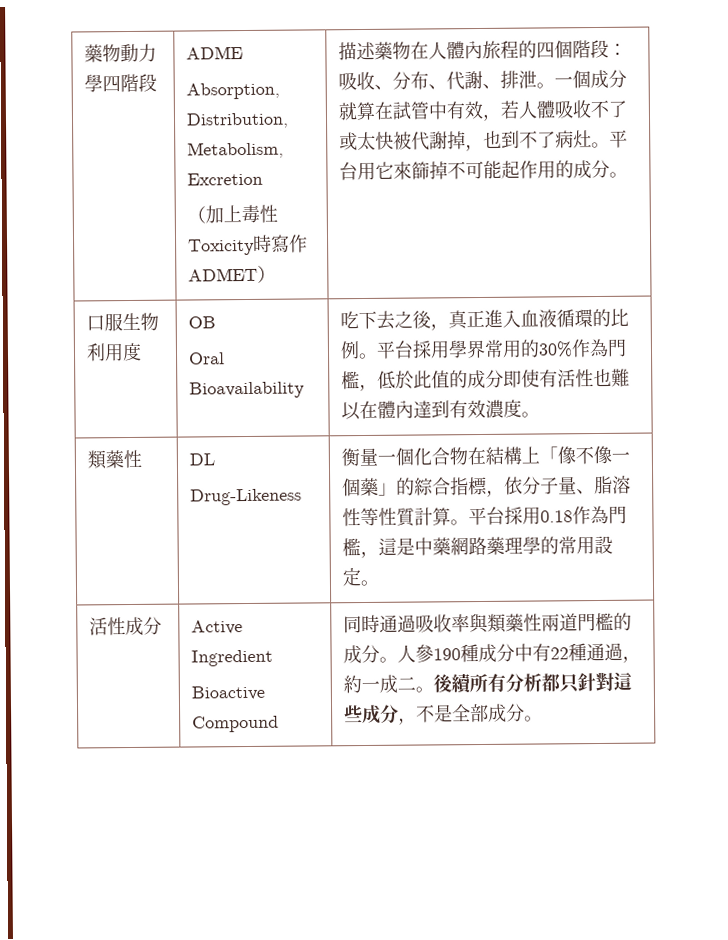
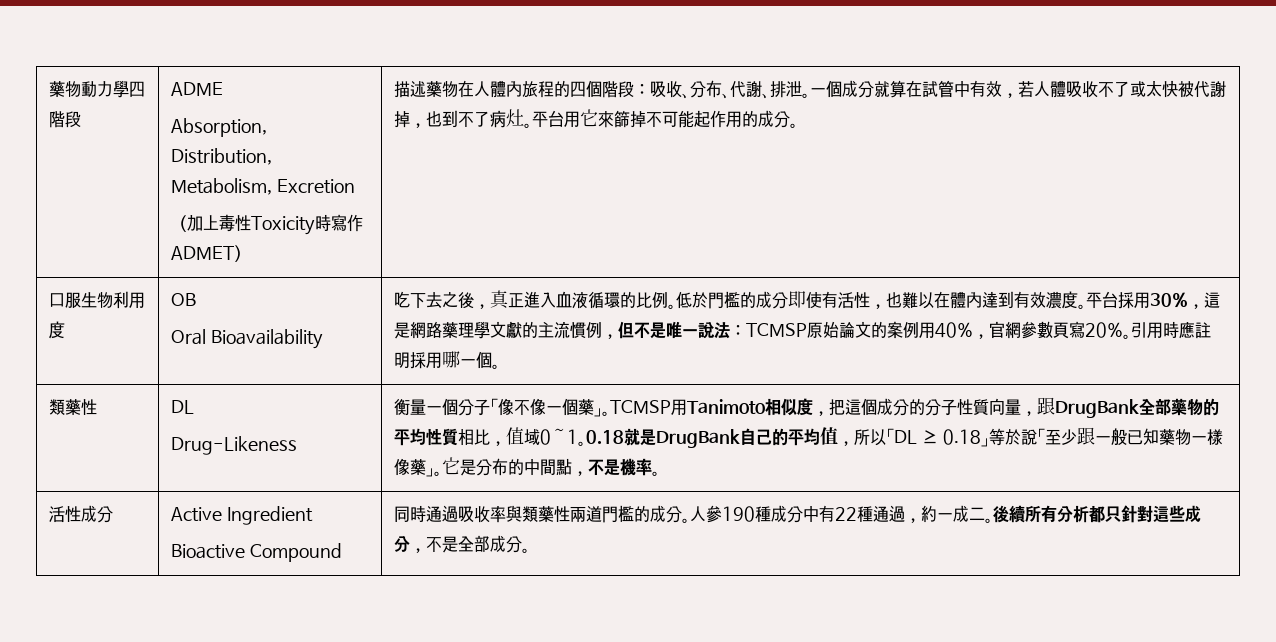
- 平台採用學界常用的30%作為門檻，低於此值的成分即使有活性也難以在體內達到有效濃度。
+ 低於門檻的成分即使有活性，也難以在體內達到有效濃度。平台採用30%，這是網路藥理學文獻的主流慣例，但不是唯一說法：TCMSP原始論文的案例用40%，官網參數頁寫20%。引用時應註明採用哪一個。
- 衡量一個化合物在結構上「像不像一個藥」的綜合指標，依分子量、脂溶性等性質計算。平台採用0.18作為門檻，這是中藥網路藥理學的常用設定。
+ 衡量一個分子「像不像一個藥」。TCMSP用Tanimoto相似度，把這個成分的分子性質向量，跟DrugBank全部藥物的平均性質相比，值域0～1。0.18就是DrugBank自己的平均值，所以「DL ≥ 0.18」等於說「至少跟一般已知藥物一樣像藥」。它是分布的中間點，不是機率。

